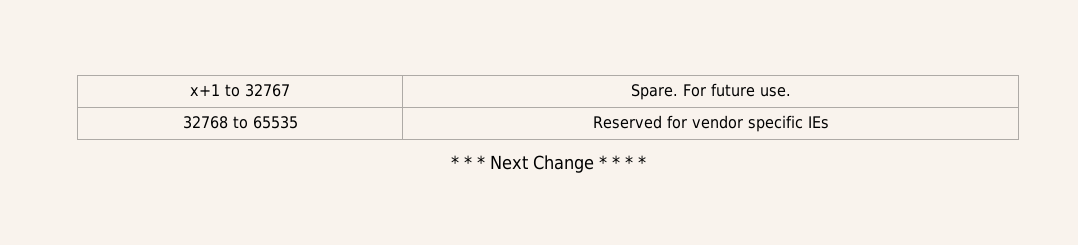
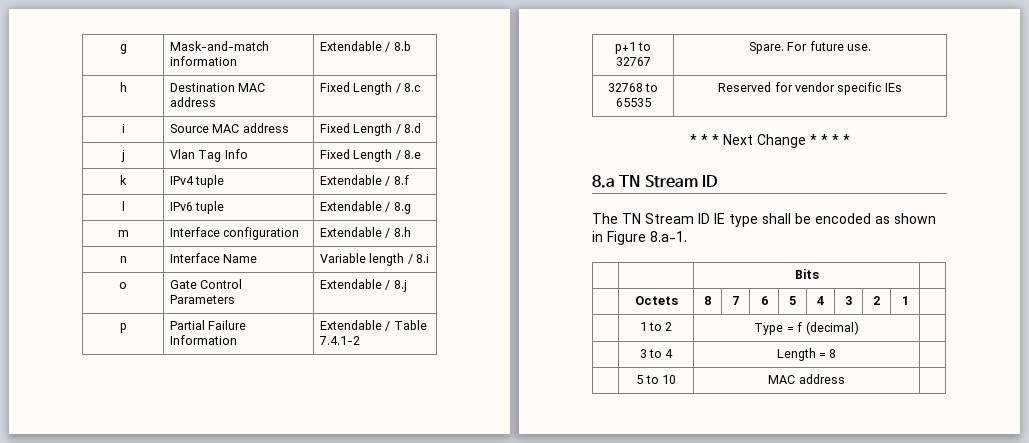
- x+1 to 32767 | Spare. For future use.
+ g | Mask-and-match information | Extendable / 8.b
+ h | Destination MAC address | Fixed Length / 8.c
+ i | Source MAC address | Fixed Length / 8.d
+ j | Vlan Tag Info | Fixed Length / 8.e
+ k | IPv4 tuple | Extendable / 8.f
+ l | IPv6 tuple | Extendable / 8.g
+ m | Interface configuration | Extendable / 8.h
+ n | Interface Name | Variable length / 8.i
+ o | Gate Control Parameters | Extendable / 8.j
+ p | Partial Failure Information | Extendable / Table 7.4.1-2
+ p+1 to 32767 | Spare. For future use.
+ 8.a TN Stream ID
+ The TN Stream ID IE type shall be encoded as shown in Figure 8.a-1.
+ | | Bits |
+ | Octets | 8 | 7 | 6 | 5 | 4 | 3 | 2 | 1 |
+ | 1 to 2 | Type = f (decimal) |
+ | 3 to 4 | Length = 8 |
+ | 5 to 10 | MAC address |

